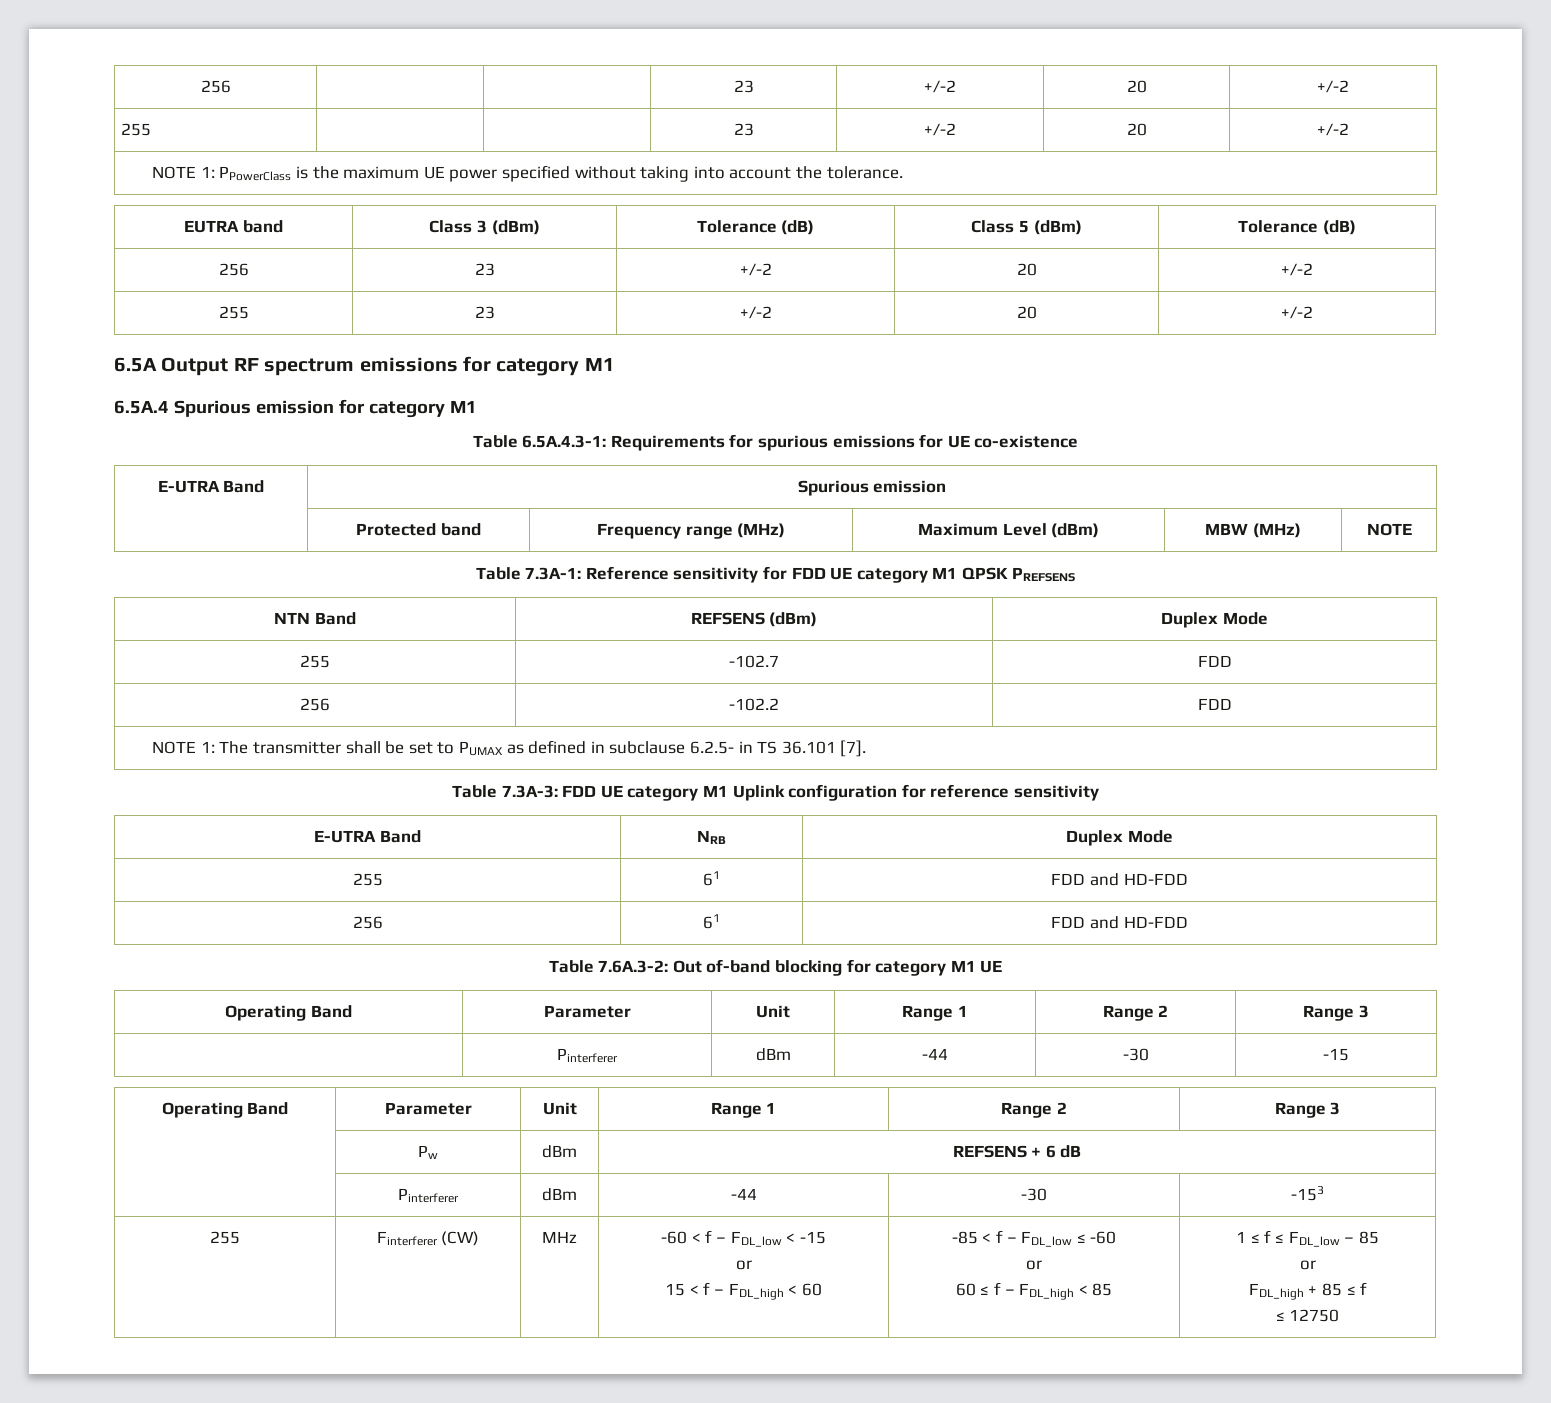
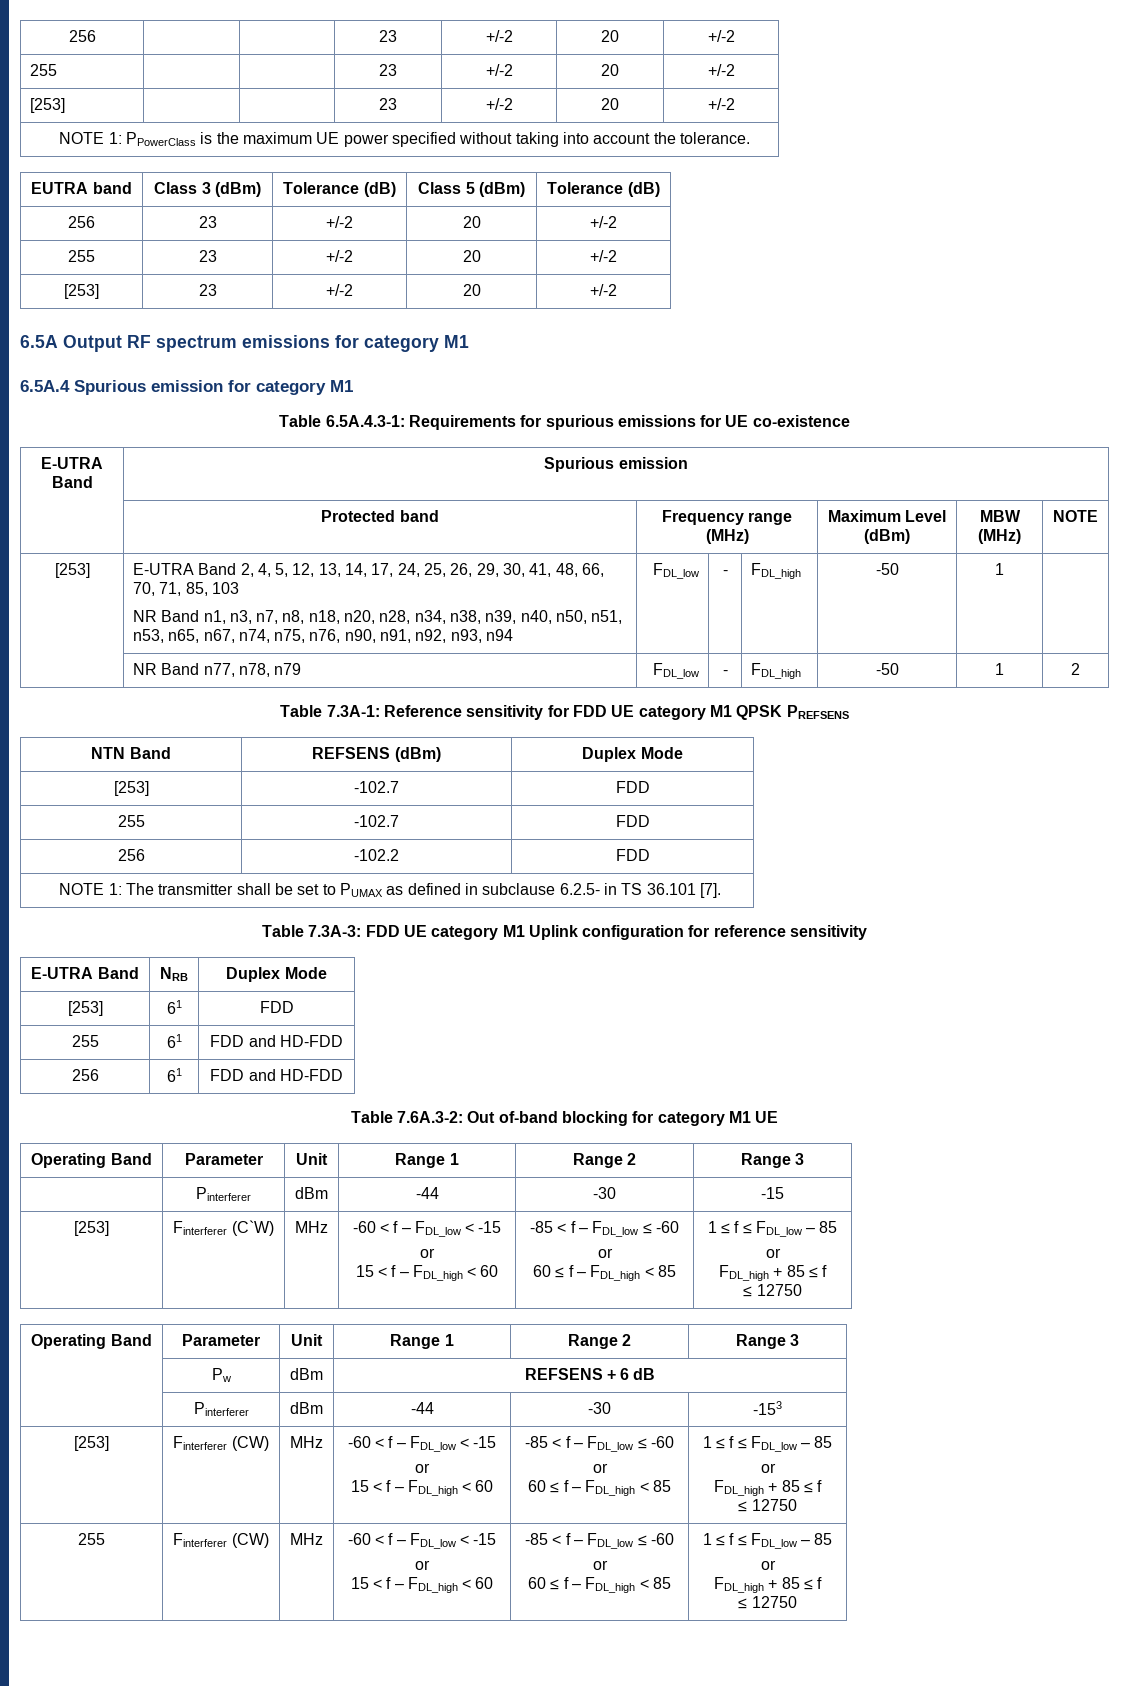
+ [253] | | | 23 | +/-2 | 20 | +/-2
+ [253] | 23 | +/-2 | 20 | +/-2
+ [253] | E-UTRA Band 2, 4, 5, 12, 13, 14, 17, 24, 25, 26, 29, 30, 41, 48, 66, 70, 71, 85, 103
+ NR Band n1, n3, n7, n8, n18, n20, n28, n34, n38, n39, n40, n50, n51, n53, n65, n67, n74, n75, n76, n90, n91, n92, n93, n94 | FDL_low | - | FDL_high | -50 | 1 |
+ | NR Band n77, n78, n79 | FDL_low | - | FDL_high | -50 | 1 | 2
+ [253] | -102.7 | FDD
+ [253] | 61 | FDD
+ [253] | Finterferer (C`W) | MHz | -60 < f – FDL_low < -15
+ or
+ 15 < f – FDL_high < 60 | -85 < f – FDL_low ≤ -60
+ or
+ 60 ≤ f – FDL_high < 85 | 1 ≤ f ≤ FDL_low – 85
+ or
+ FDL_high + 85 ≤ f
+ ≤ 12750
+ [253] | Finterferer (CW) | MHz | -60 < f – FDL_low < -15
+ or
+ 15 < f – FDL_high < 60 | -85 < f – FDL_low ≤ -60
+ or
+ 60 ≤ f – FDL_high < 85 | 1 ≤ f ≤ FDL_low – 85
+ or
+ FDL_high + 85 ≤ f
+ ≤ 12750

